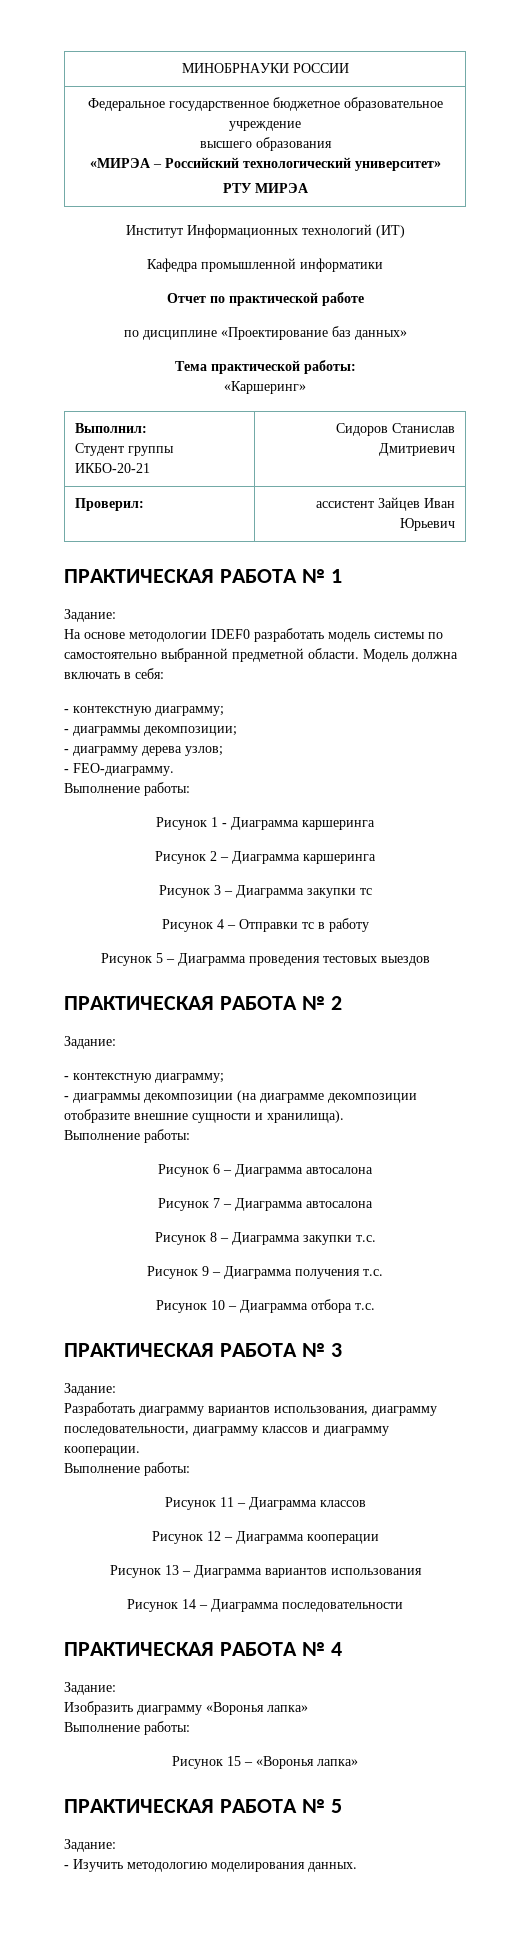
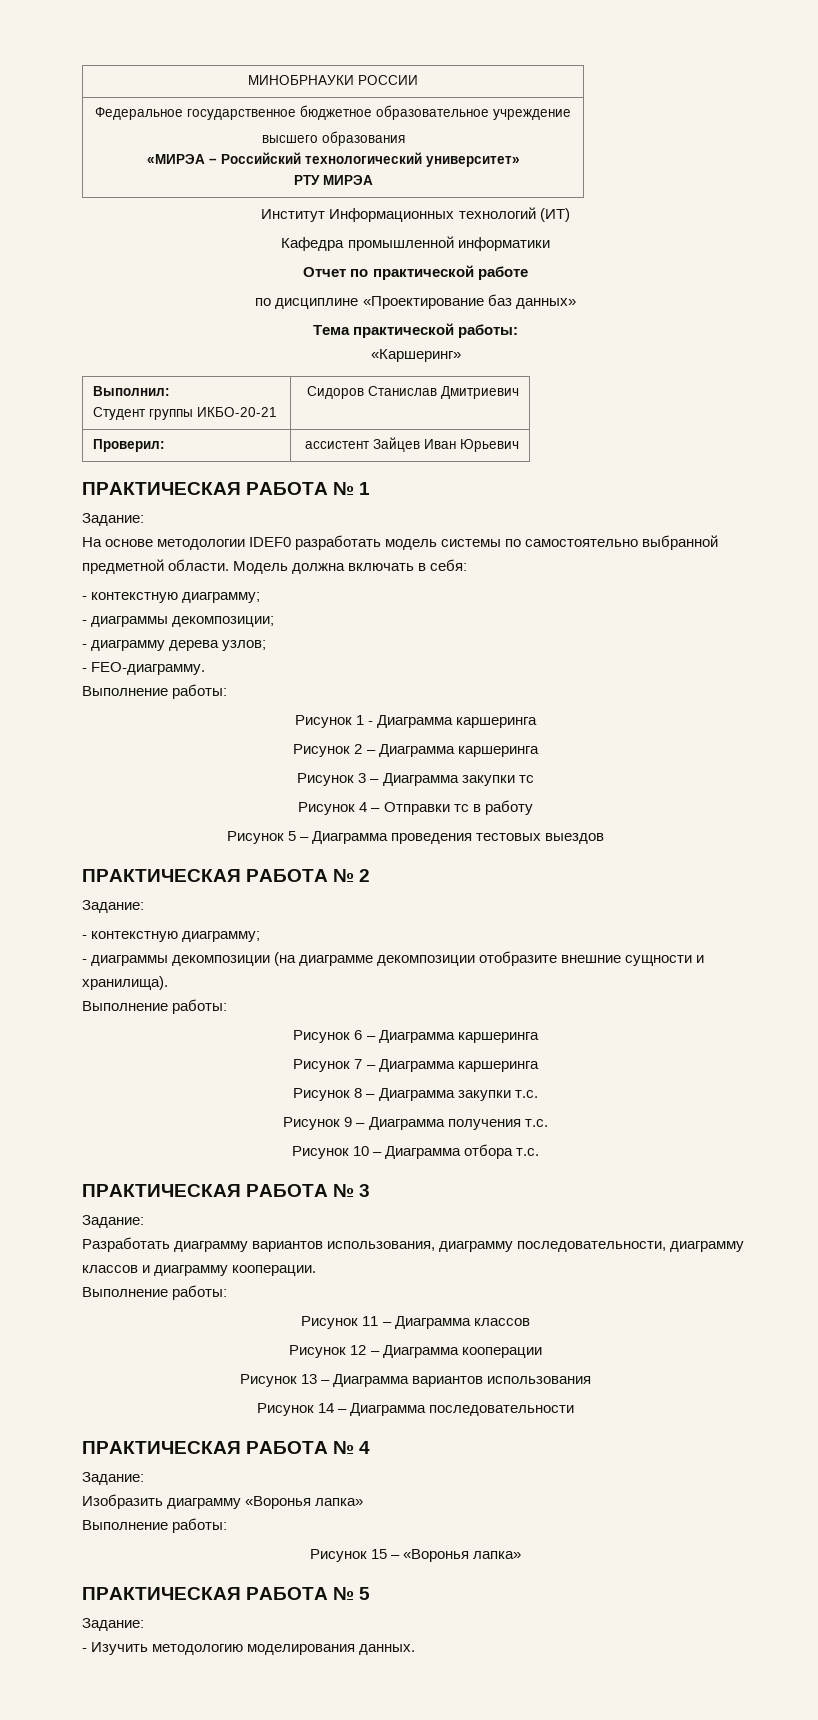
- Рисунок 6 – Диаграмма автосалона
+ Рисунок 6 – Диаграмма каршеринга
- Рисунок 7 – Диаграмма автосалона
+ Рисунок 7 – Диаграмма каршеринга

